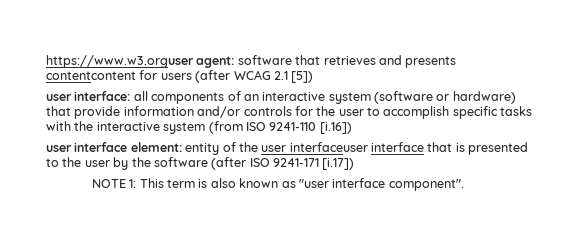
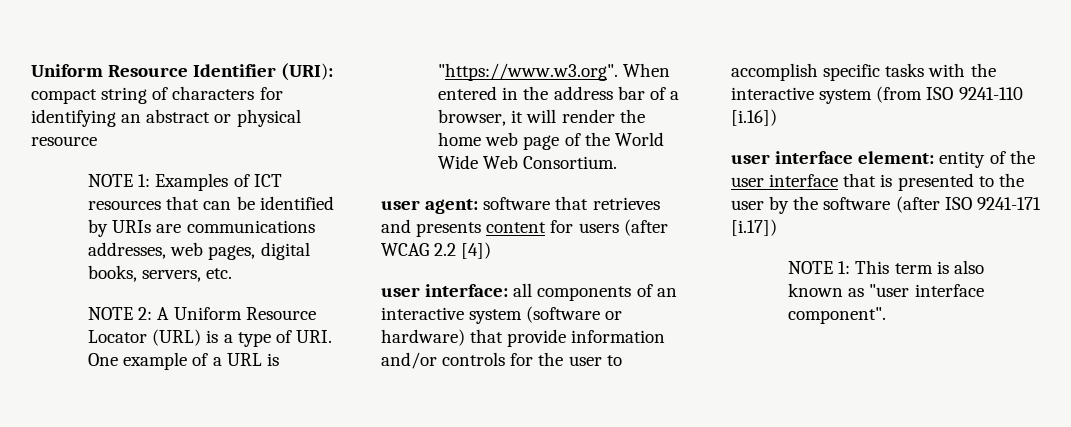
- https://www.w3.orguser agent: software that retrieves and presents contentcontent for users (after WCAG 2.1 [5])
+ Uniform Resource Identifier (URI): compact string of characters for identifying an abstract or physical resource
+ NOTE 1: Examples of ICT resources that can be identified by URIs are communications addresses, web pages, digital books, servers, etc.
+ NOTE 2: A Uniform Resource Locator (URL) is a type of URI. One example of a URL is "https://www.w3.org". When entered in the address bar of a browser, it will render the home web page of the World Wide Web Consortium.
+ user agent: software that retrieves and presents content for users (after WCAG 2.2 [4])
- user interface element: entity of the user interfaceuser interface that is presented to the user by the software (after ISO 9241-171 [i.17])
+ user interface element: entity of the user interface that is presented to the user by the software (after ISO 9241-171 [i.17])

